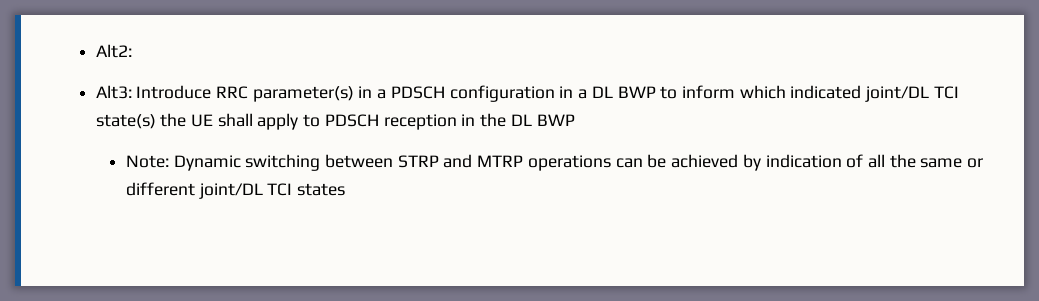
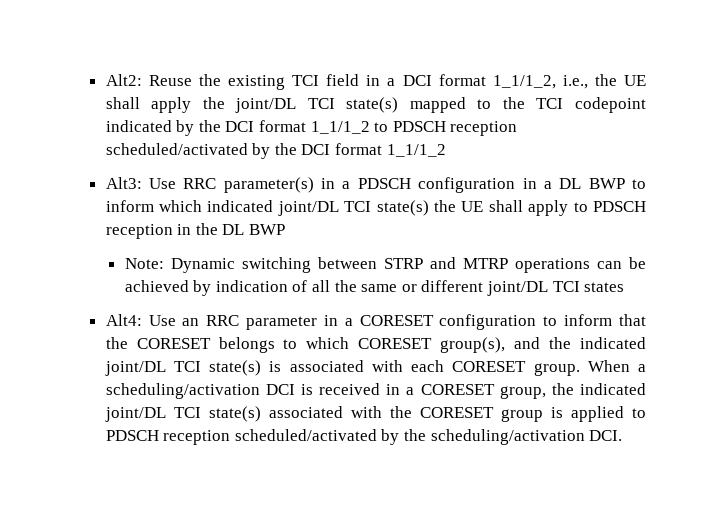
- Alt2:
+ Alt2: Reuse the existing TCI field in a DCI format 1_1/1_2, i.e., the UE shall apply the joint/DL TCI state(s) mapped to the TCI codepoint indicated by the DCI format 1_1/1_2 to PDSCH reception scheduled/activated by the DCI format 1_1/1_2
- Alt3: Introduce RRC parameter(s) in a PDSCH configuration in a DL BWP to inform which indicated joint/DL TCI state(s) the UE shall apply to PDSCH reception in the DL BWP
+ Alt3: Use RRC parameter(s) in a PDSCH configuration in a DL BWP to inform which indicated joint/DL TCI state(s) the UE shall apply to PDSCH reception in the DL BWP
+ Alt4: Use an RRC parameter in a CORESET configuration to inform that the CORESET belongs to which CORESET group(s), and the indicated joint/DL TCI state(s) is associated with each CORESET group. When a scheduling/activation DCI is received in a CORESET group, the indicated joint/DL TCI state(s) associated with the CORESET group is applied to PDSCH reception scheduled/activated by the scheduling/activation DCI.

